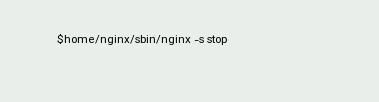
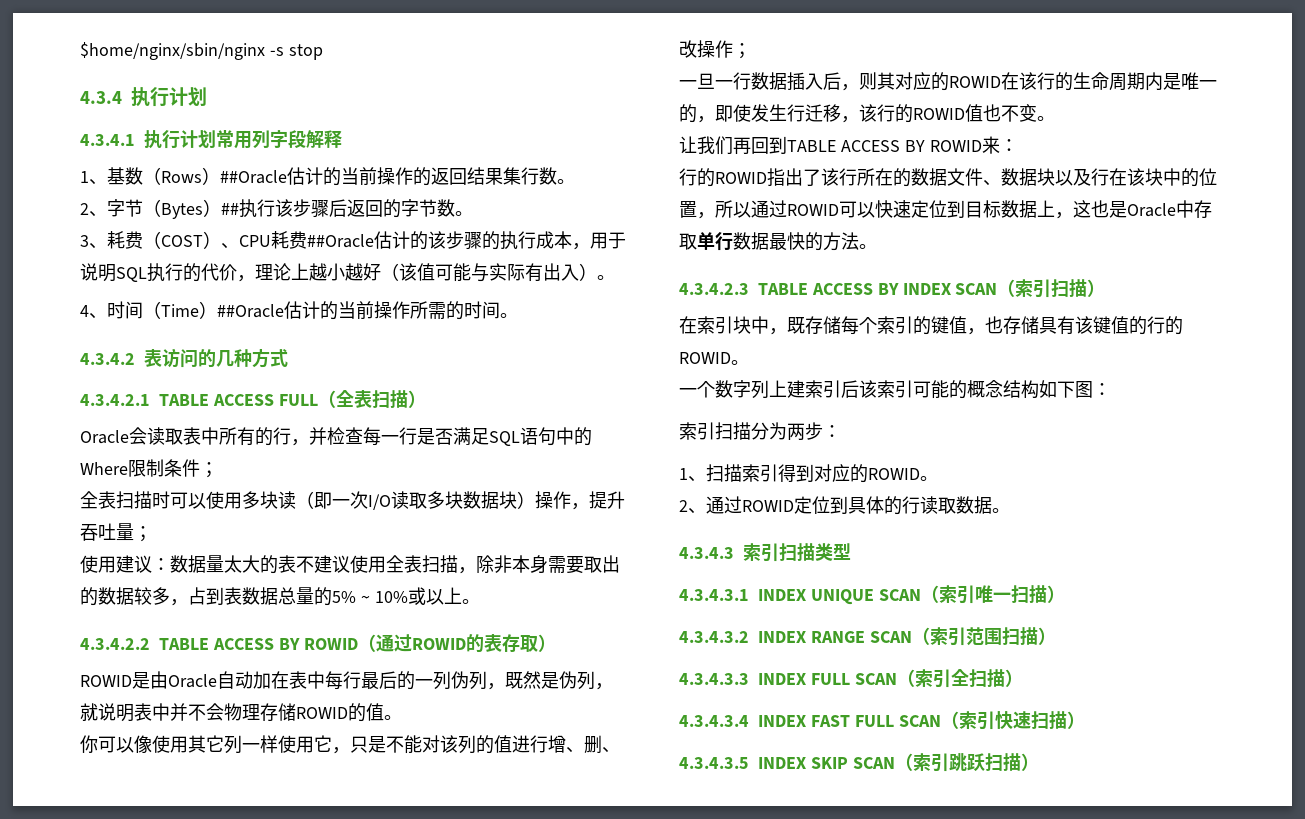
+ 4.3.4执行计划
+ 4.3.4.1执行计划常用列字段解释
+ 1、基数（Rows）##Oracle估计的当前操作的返回结果集行数。
+ 2、字节（Bytes）##执行该步骤后返回的字节数。
+ 3、耗费（COST）、CPU耗费##Oracle估计的该步骤的执行成本，用于说明SQL执行的代价，理论上越小越好（该值可能与实际有出入）。
+ 4、时间（Time）##Oracle估计的当前操作所需的时间。
+ 4.3.4.2表访问的几种方式
+ 4.3.4.2.1 TABLE ACCESS FULL（全表扫描）
+ Oracle会读取表中所有的行，并检查每一行是否满足SQL语句中的Where限制条件；
+ 全表扫描时可以使用多块读（即一次I/O读取多块数据块）操作，提升吞吐量；
+ 使用建议：数据量太大的表不建议使用全表扫描，除非本身需要取出的数据较多，占到表数据总量的5% ~ 10%或以上。
+ 4.3.4.2.2 TABLE ACCESS BY ROWID（通过ROWID的表存取）
+ ROWID是由Oracle自动加在表中每行最后的一列伪列，既然是伪列，就说明表中并不会物理存储ROWID的值。
+ 你可以像使用其它列一样使用它，只是不能对该列的值进行增、删、改操作；
+ 一旦一行数据插入后，则其对应的ROWID在该行的生命周期内是唯一的，即使发生行迁移，该行的ROWID值也不变。
+ 让我们再回到TABLE ACCESS BY ROWID来：
+ 行的ROWID指出了该行所在的数据文件、数据块以及行在该块中的位置，所以通过ROWID可以快速定位到目标数据上，这也是Oracle中存取单行数据最快的方法。
+ 4.3.4.2.3 TABLE ACCESS BY INDEX SCAN（索引扫描）
+ 在索引块中，既存储每个索引的键值，也存储具有该键值的行的ROWID。
+ 一个数字列上建索引后该索引可能的概念结构如下图：
+ 索引扫描分为两步：
+ 1、扫描索引得到对应的ROWID。
+ 2、通过ROWID定位到具体的行读取数据。
+ 4.3.4.3索引扫描类型
+ 4.3.4.3.1 INDEX UNIQUE SCAN（索引唯一扫描）
+ 4.3.4.3.2 INDEX RANGE SCAN（索引范围扫描）
+ 4.3.4.3.3 INDEX FULL SCAN（索引全扫描）
+ 4.3.4.3.4 INDEX FAST FULL SCAN（索引快速扫描）
+ 4.3.4.3.5 INDEX SKIP SCAN（索引跳跃扫描）

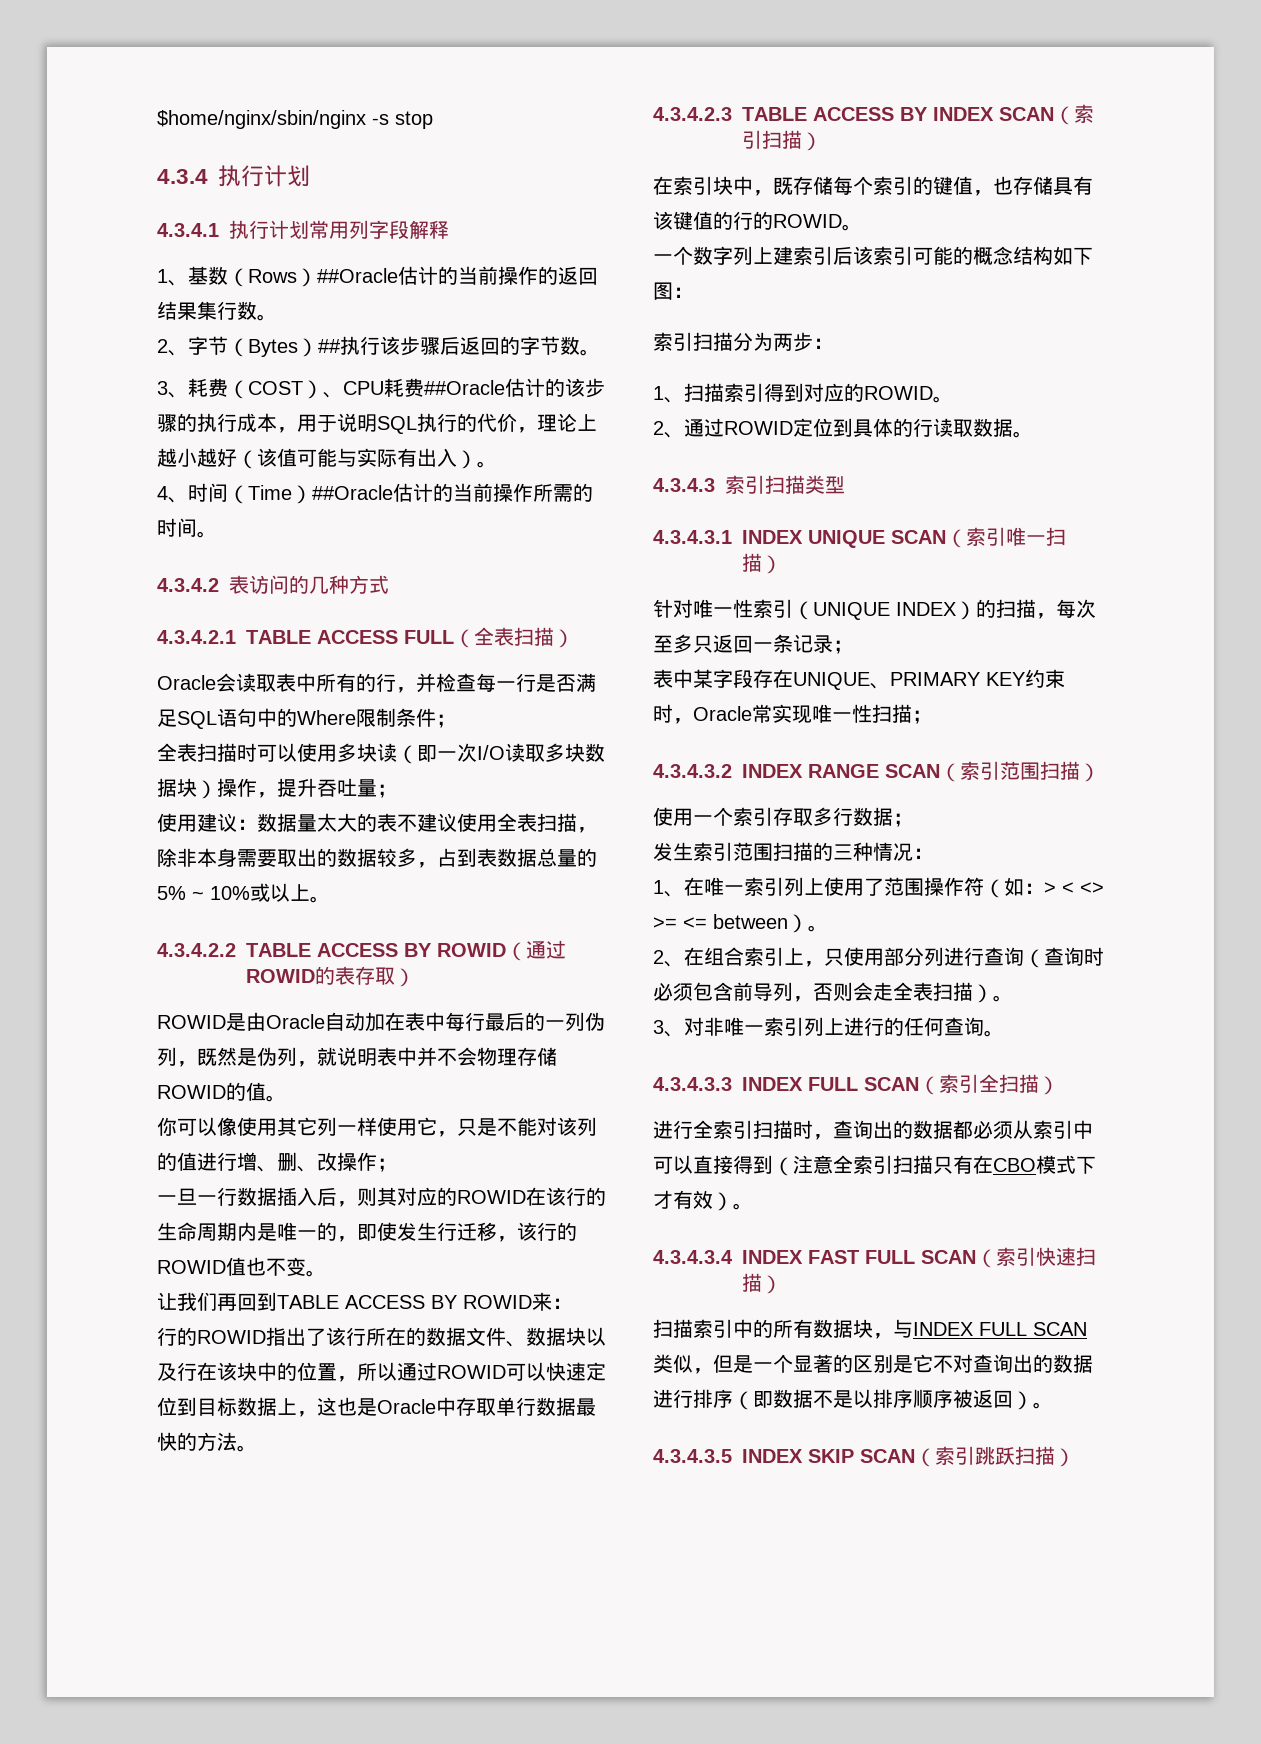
+ 针对唯一性索引（UNIQUE INDEX）的扫描，每次至多只返回一条记录；
+ 表中某字段存在UNIQUE、PRIMARY KEY约束时，Oracle常实现唯一性扫描；
+ 使用一个索引存取多行数据；
+ 发生索引范围扫描的三种情况：
+ 1、在唯一索引列上使用了范围操作符（如：> < <> >= <= between）。
+ 2、在组合索引上，只使用部分列进行查询（查询时必须包含前导列，否则会走全表扫描）。
+ 3、对非唯一索引列上进行的任何查询。
+ 进行全索引扫描时，查询出的数据都必须从索引中可以直接得到（注意全索引扫描只有在CBO模式下才有效）。
+ 扫描索引中的所有数据块，与INDEX FULL SCAN类似，但是一个显著的区别是它不对查询出的数据进行排序（即数据不是以排序顺序被返回）。

